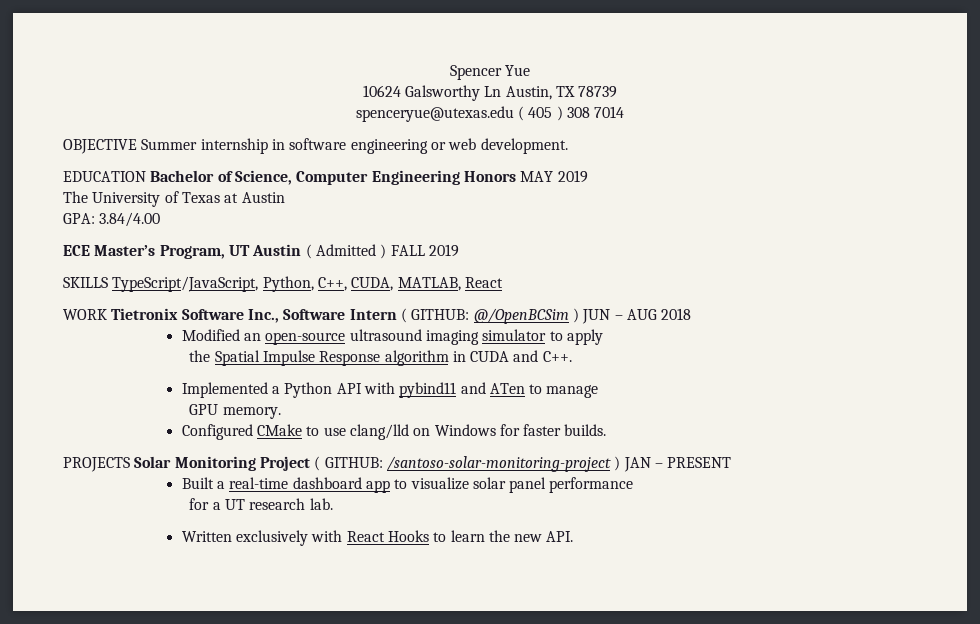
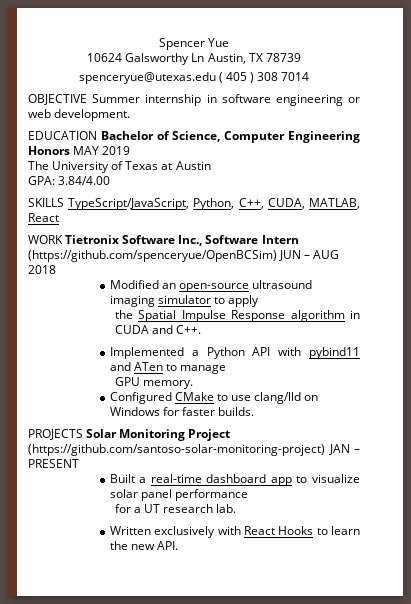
- ECE Master’s Program, UT Austin ( Admitted ) FALL 2019
- WORK Tietronix Software Inc., Software Intern ( GITHUB: @/OpenBCSim ) JUN – AUG 2018
+ WORK Tietronix Software Inc., Software Intern (https://github.com/spenceryue/OpenBCSim) JUN – AUG 2018
- PROJECTS Solar Monitoring Project ( GITHUB: /santoso-solar-monitoring-project ) JAN – PRESENT
+ PROJECTS Solar Monitoring Project (https://github.com/santoso-solar-monitoring-project) JAN – PRESENT

